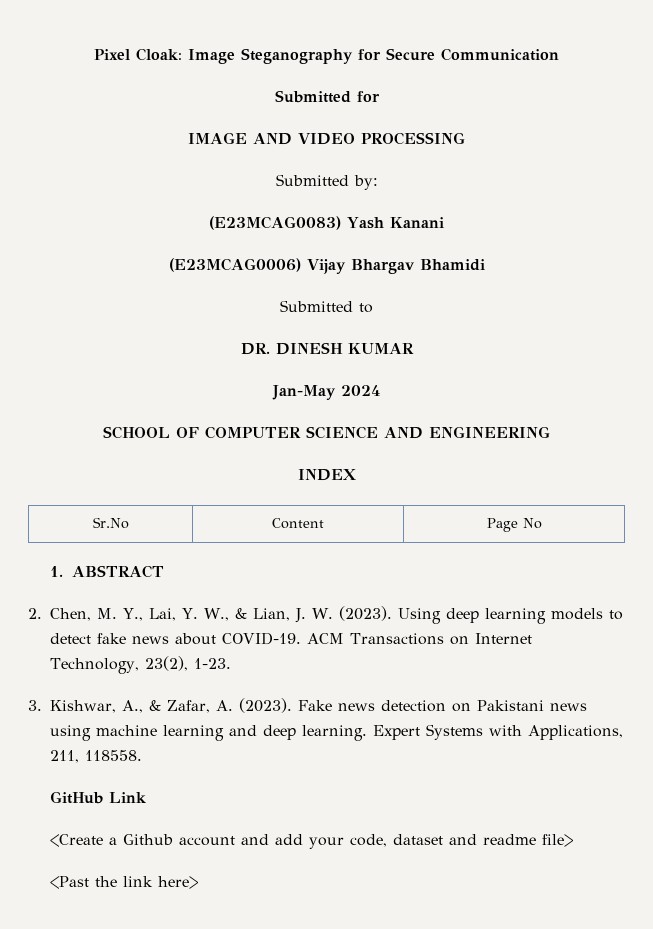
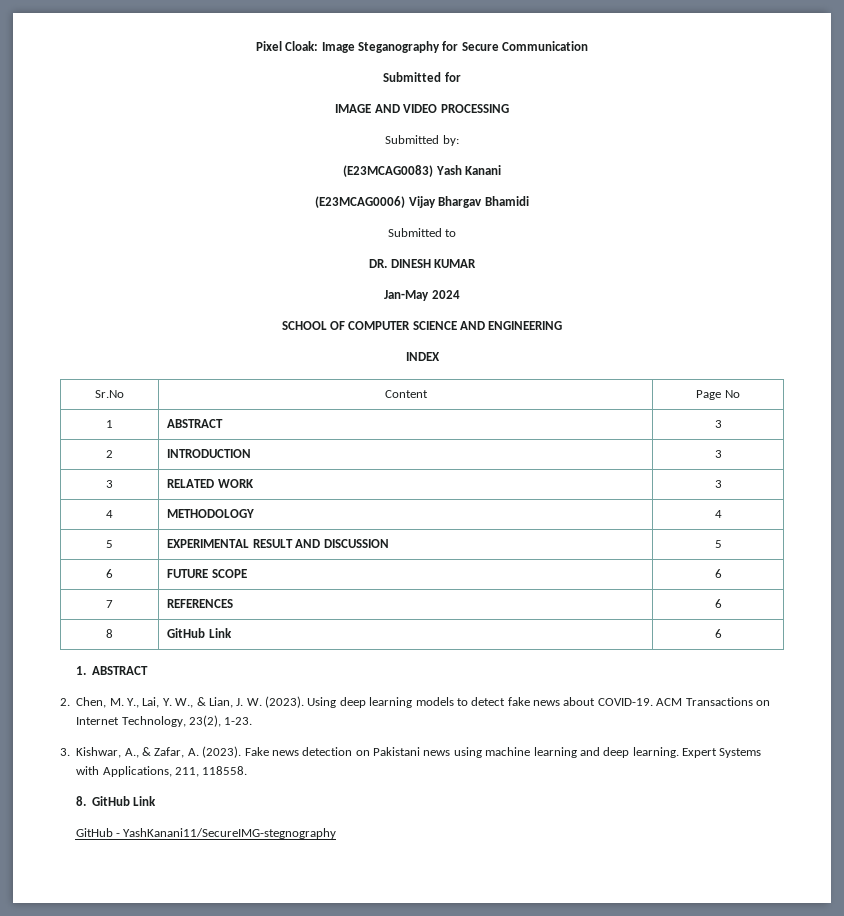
+ 1 | ABSTRACT | 3
+ 2 | INTRODUCTION | 3
+ 3 | RELATED WORK | 3
+ 4 | METHODOLOGY | 4
+ 5 | EXPERIMENTAL RESULT AND DISCUSSION | 5
+ 6 | FUTURE SCOPE | 6
+ 7 | REFERENCES | 6
+ 8 | GitHub Link | 6
- GitHub Link
+ 8. GitHub Link
- <Create a Github account and add your code, dataset and readme file>
- <Past the link here>
+ GitHub - YashKanani11/SecureIMG-stegnography

